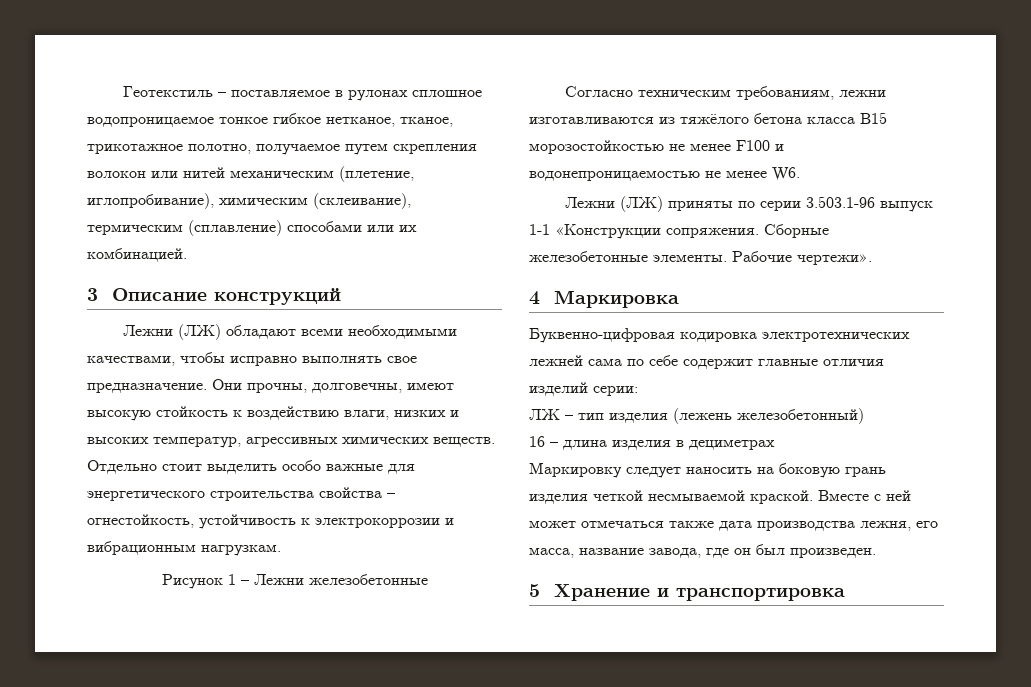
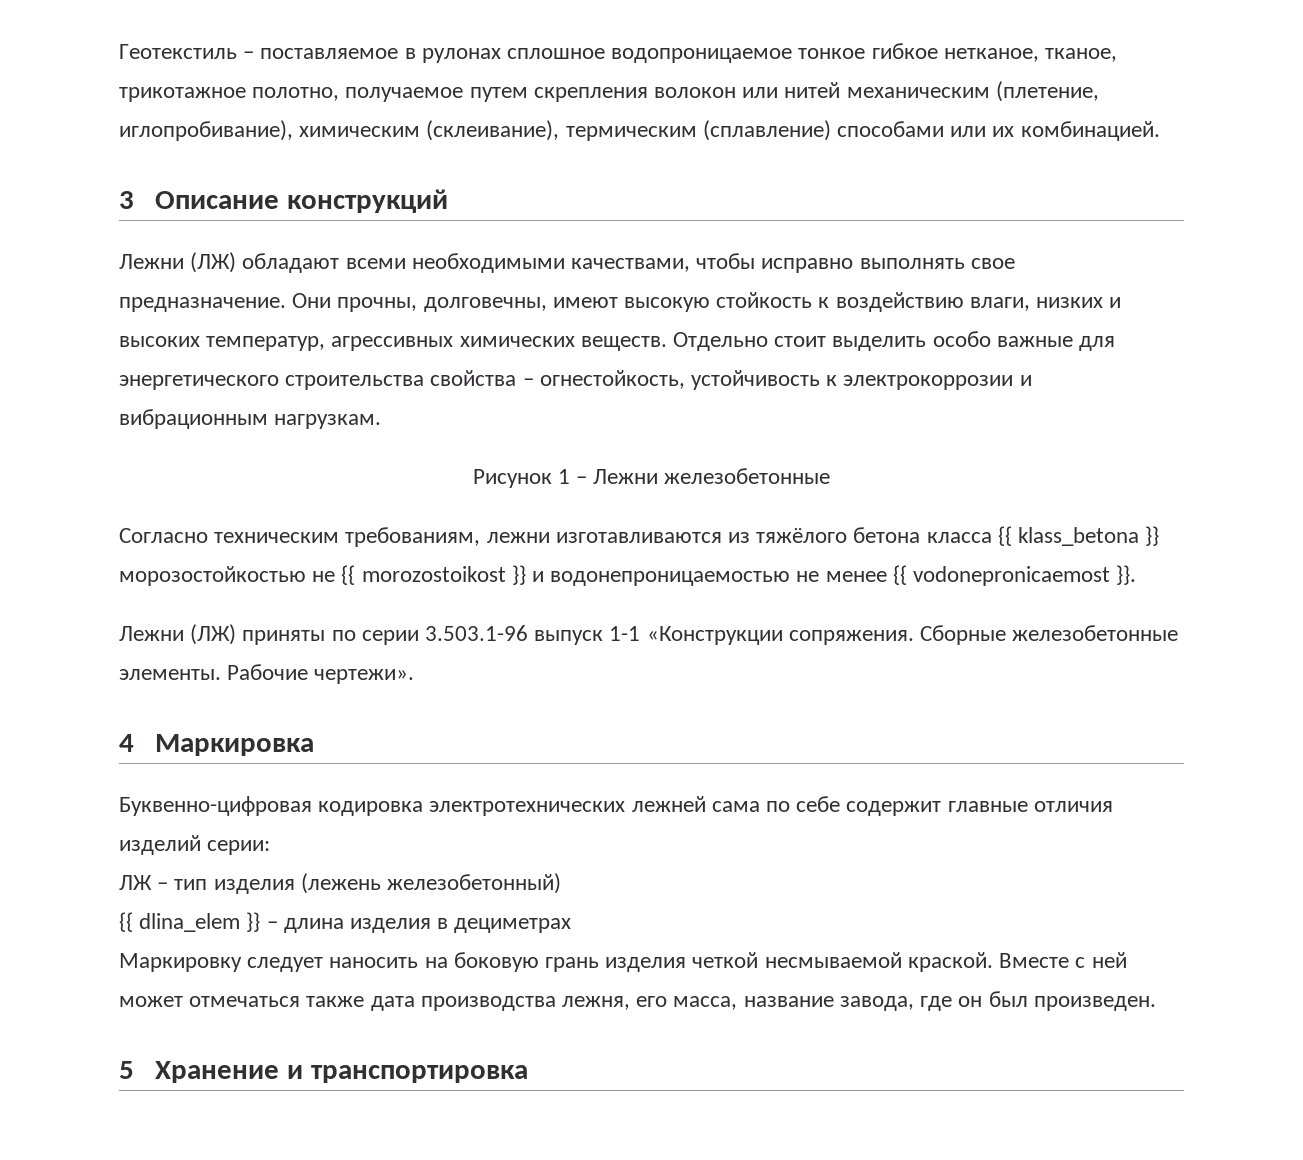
- Согласно техническим требованиям, лежни изготавливаются из тяжёлого бетона класса В15 морозостойкостью не менее F100 и водонепроницаемостью не менее W6.
+ Согласно техническим требованиям, лежни изготавливаются из тяжёлого бетона класса {{ klass_betona }} морозостойкостью не {{ morozostoikost }} и водонепроницаемостью не менее {{ vodonepronicaemost }}.
- 16 – длина изделия в дециметрах
+ {{ dlina_elem }} – длина изделия в дециметрах

